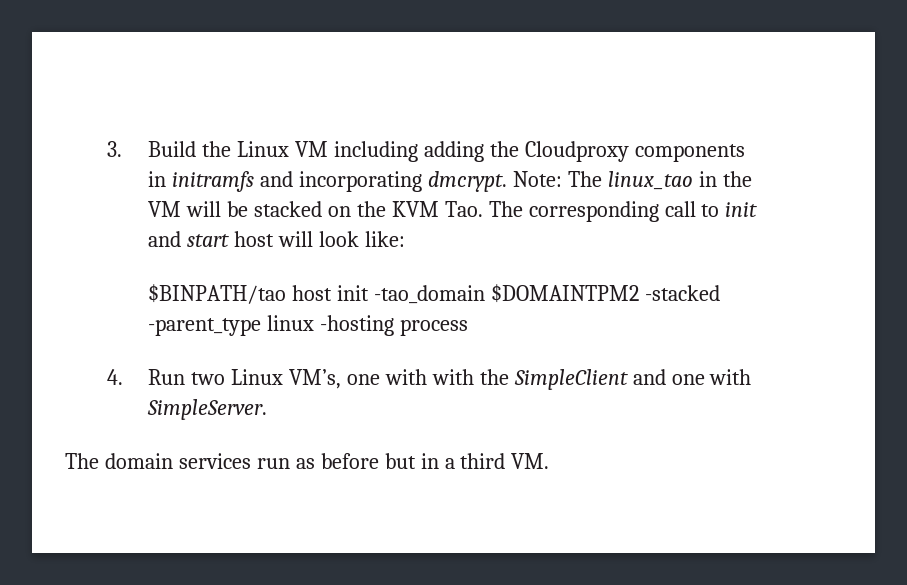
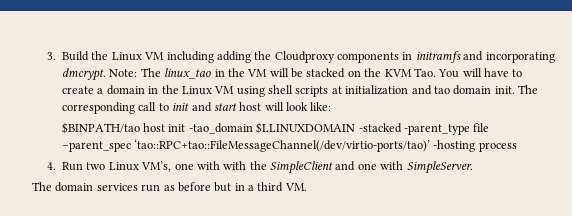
- Note: The linux_tao in the VM will be stacked on the KVM Tao. The corresponding call to init and start host will look like:
+ Note: The linux_tao in the VM will be stacked on the KVM Tao. You will have to create a domain in the Linux VM using shell scripts at initialization and tao domain init. The corresponding call to init and start host will look like:
- $BINPATH/tao host init -tao_domain $DOMAINTPM2 -stacked -parent_type linux -hosting process
+ $BINPATH/tao host init -tao_domain $LLINUXDOMAIN -stacked -parent_type file –parent_spec ‘tao::RPC+tao::FileMessageChannel(/dev/virtio-ports/tao)’ -hosting process

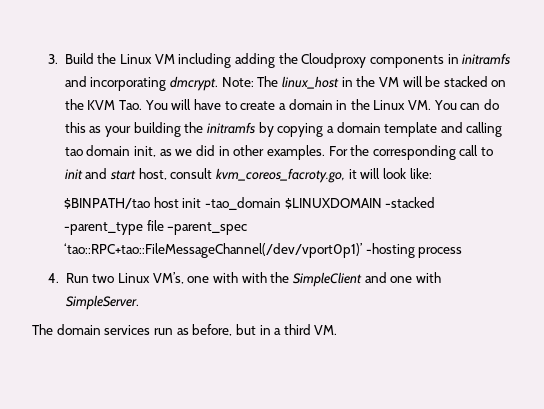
- Note: The linux_tao in the VM will be stacked on the KVM Tao. You will have to create a domain in the Linux VM using shell scripts at initialization and tao domain init. The corresponding call to init and start host will look like:
+ Note: The linux_host in the VM will be stacked on the KVM Tao. You will have to create a domain in the Linux VM. You can do this as your building the initramfs by copying a domain template and calling tao domain init, as we did in other examples. For the corresponding call to init and start host, consult kvm_coreos_facroty.go, it will look like:
- $BINPATH/tao host init -tao_domain $LLINUXDOMAIN -stacked -parent_type file –parent_spec ‘tao::RPC+tao::FileMessageChannel(/dev/virtio-ports/tao)’ -hosting process
+ $BINPATH/tao host init -tao_domain $LINUXDOMAIN -stacked -parent_type file –parent_spec ‘tao::RPC+tao::FileMessageChannel(/dev/vport0p1)’ -hosting process
- The domain services run as before but in a third VM.
+ The domain services run as before, but in a third VM.

